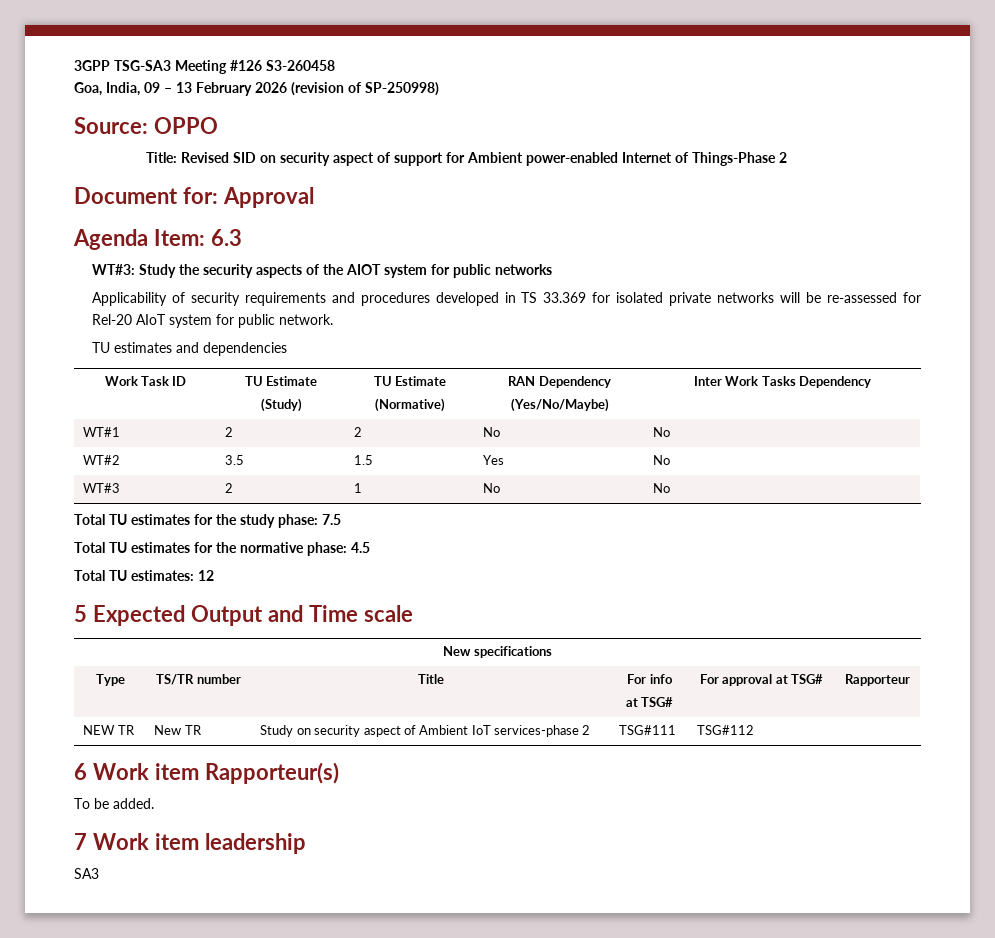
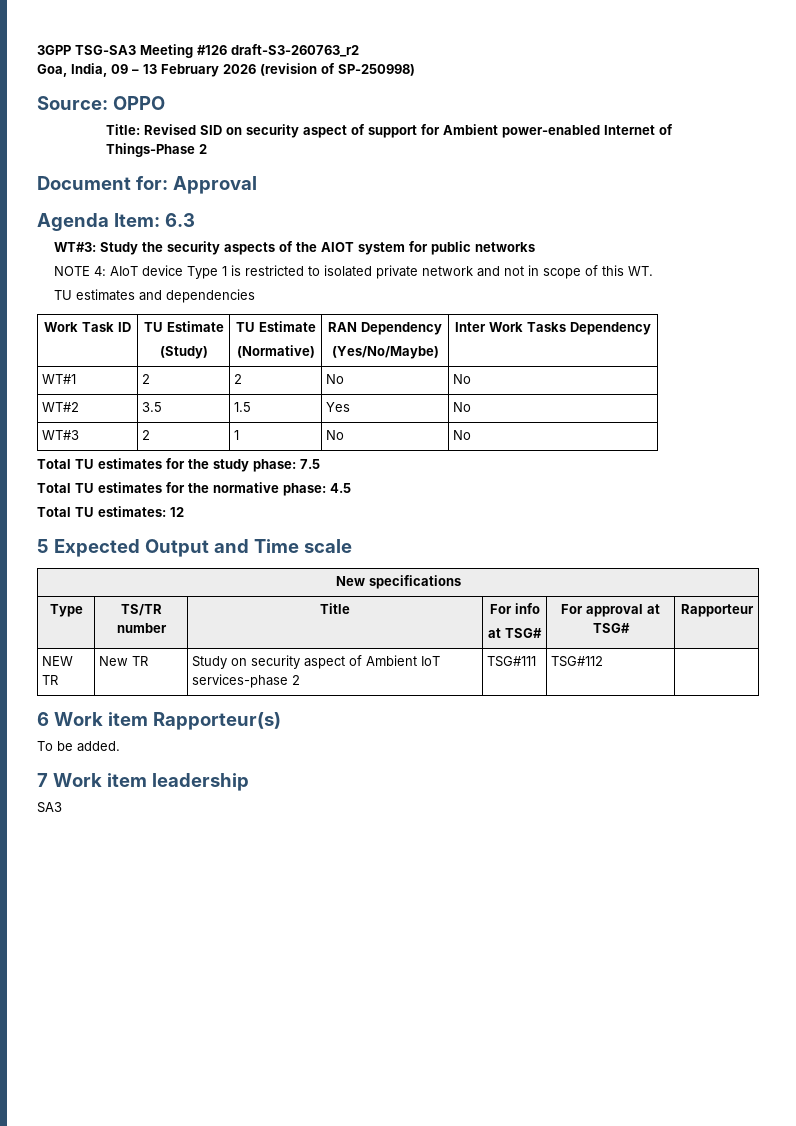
- 3GPP TSG-SA3 Meeting #126 S3-260458
+ 3GPP TSG-SA3 Meeting #126 draft-S3-260763_r2
- Applicability of security requirements and procedures developed in TS 33.369 for isolated private networks will be re-assessed for Rel-20 AIoT system for public network.
+ NOTE 4: AIoT device Type 1 is restricted to isolated private network and not in scope of this WT.

